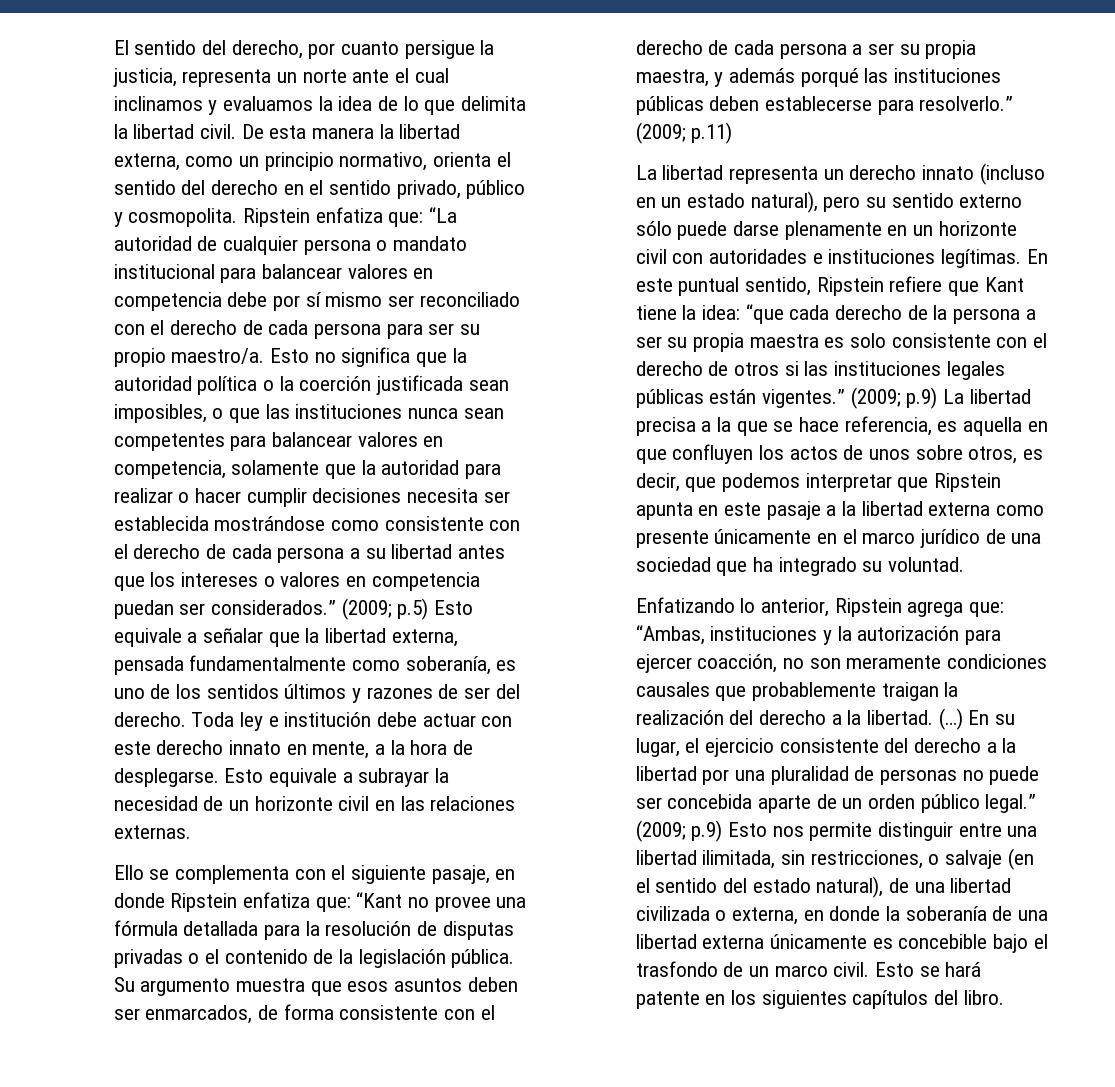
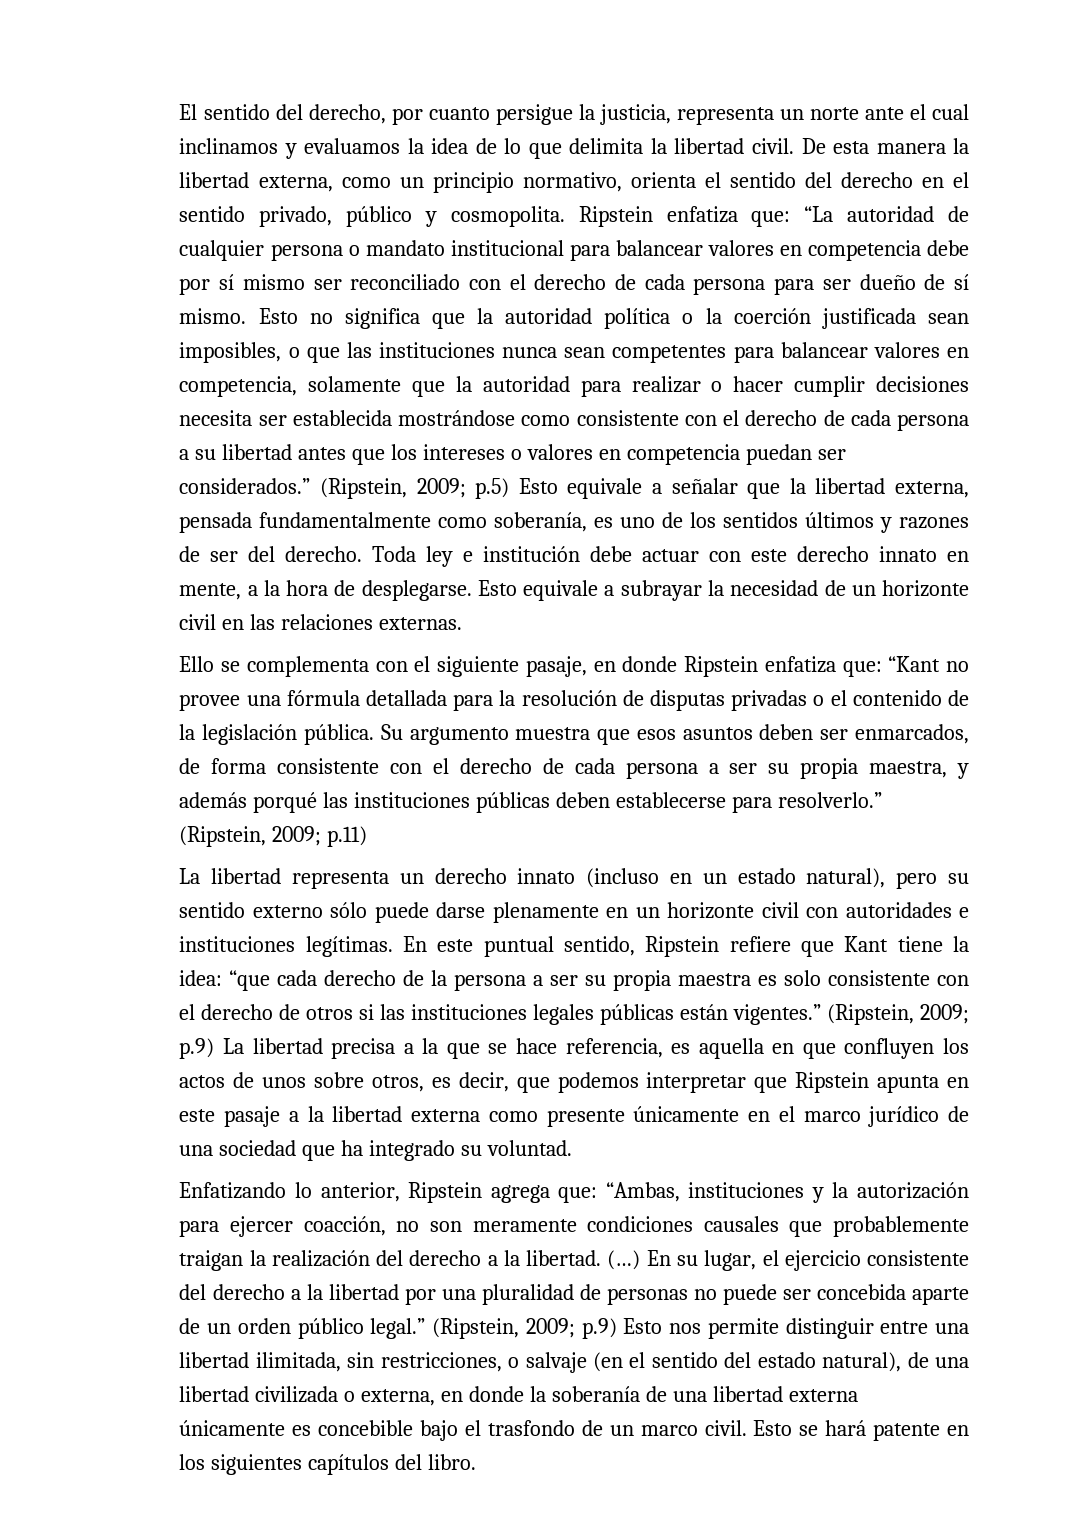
- Ripstein enfatiza que: “La autoridad de cualquier persona o mandato institucional para balancear valores en competencia debe por sí mismo ser reconciliado con el derecho de cada persona para ser su propio maestro/a.
+ Ripstein enfatiza que: “La autoridad de cualquier persona o mandato institucional para balancear valores en competencia debe por sí mismo ser reconciliado con el derecho de cada persona para ser dueño de sí mismo.
- (2009; p.5) Esto equivale a señalar que la libertad externa, pensada fundamentalmente como soberanía, es uno de los sentidos últimos y razones de ser del derecho.
+ (Ripstein, 2009; p.5) Esto equivale a señalar que la libertad externa, pensada fundamentalmente como soberanía, es uno de los sentidos últimos y razones de ser del derecho.
- (2009; p.11)
+ (Ripstein, 2009; p.11)
- (2009; p.9) La libertad precisa a la que se hace referencia, es aquella en que confluyen los actos de unos sobre otros, es decir, que podemos interpretar que Ripstein apunta en este pasaje a la libertad externa como presente únicamente en el marco jurídico de una sociedad que ha integrado su voluntad.
+ (Ripstein, 2009; p.9) La libertad precisa a la que se hace referencia, es aquella en que confluyen los actos de unos sobre otros, es decir, que podemos interpretar que Ripstein apunta en este pasaje a la libertad externa como presente únicamente en el marco jurídico de una sociedad que ha integrado su voluntad.
- (2009; p.9) Esto nos permite distinguir entre una libertad ilimitada, sin restricciones, o salvaje (en el sentido del estado natural), de una libertad civilizada o externa, en donde la soberanía de una libertad externa únicamente es concebible bajo el trasfondo de un marco civil.
+ (Ripstein, 2009; p.9) Esto nos permite distinguir entre una libertad ilimitada, sin restricciones, o salvaje (en el sentido del estado natural), de una libertad civilizada o externa, en donde la soberanía de una libertad externa únicamente es concebible bajo el trasfondo de un marco civil.

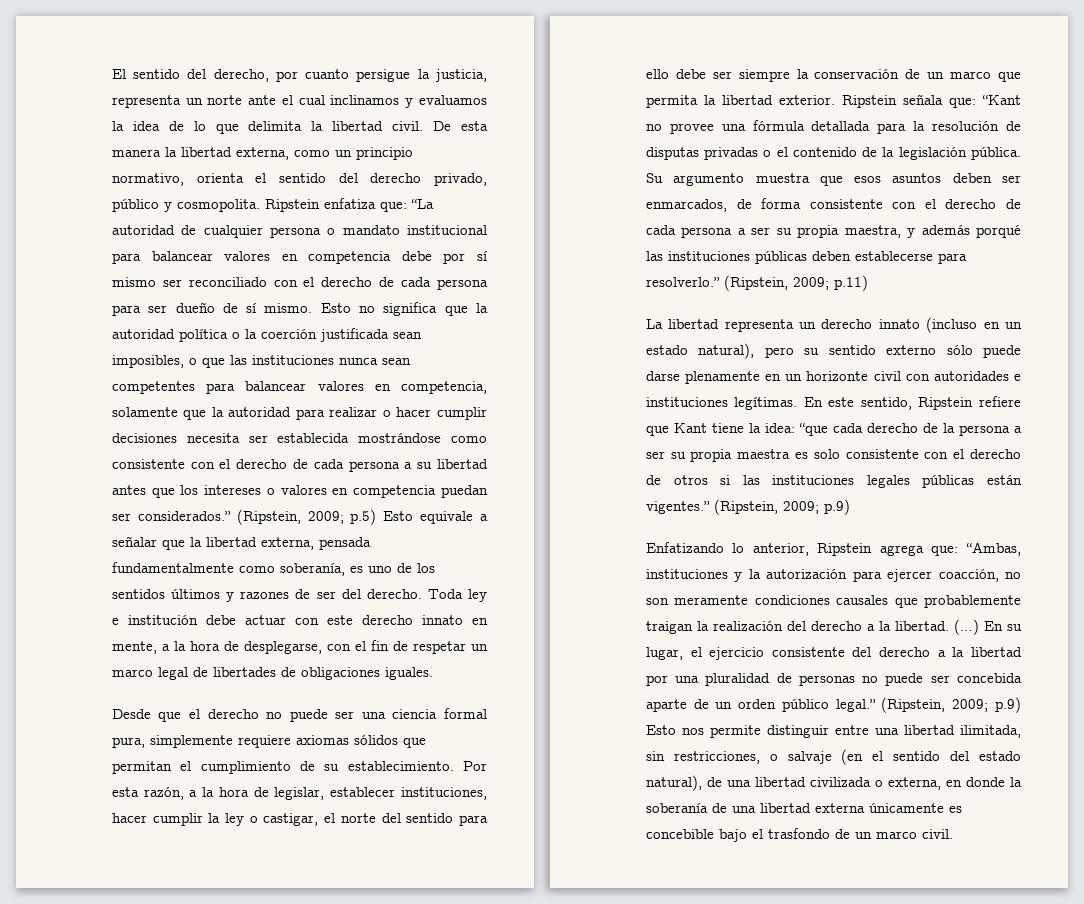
- De esta manera la libertad externa, como un principio normativo, orienta el sentido del derecho en el sentido privado, público y cosmopolita.
+ De esta manera la libertad externa, como un principio normativo, orienta el sentido del derecho privado, público y cosmopolita.
- Toda ley e institución debe actuar con este derecho innato en mente, a la hora de desplegarse. Esto equivale a subrayar la necesidad de un horizonte civil en las relaciones externas.
- Ello se complementa con el siguiente pasaje, en donde Ripstein enfatiza que: “Kant no provee una fórmula detallada para la resolución de disputas privadas o el contenido de la legislación pública.
+ Toda ley e institución debe actuar con este derecho innato en mente, a la hora de desplegarse, con el fin de respetar un marco legal de libertades de obligaciones iguales.
+ Desde que el derecho no puede ser una ciencia formal pura, simplemente requiere axiomas sólidos que permitan el cumplimiento de su establecimiento. Por esta razón, a la hora de legislar, establecer instituciones, hacer cumplir la ley o castigar, el norte del sentido para ello debe ser siempre la conservación de un marco que permita la libertad exterior. Ripstein señala que: “Kant no provee una fórmula detallada para la resolución de disputas privadas o el contenido de la legislación pública.
- En este puntual sentido, Ripstein refiere que Kant tiene la idea: “que cada derecho de la persona a ser su propia maestra es solo consistente con el derecho de otros si las instituciones legales públicas están vigentes.” (Ripstein, 2009; p.9) La libertad precisa a la que se hace referencia, es aquella en que confluyen los actos de unos sobre otros, es decir, que podemos interpretar que Ripstein apunta en este pasaje a la libertad externa como presente únicamente en el marco jurídico de una sociedad que ha integrado su voluntad.
+ En este sentido, Ripstein refiere que Kant tiene la idea: “que cada derecho de la persona a ser su propia maestra es solo consistente con el derecho de otros si las instituciones legales públicas están vigentes.” (Ripstein, 2009; p.9)
- Esto se hará patente en los siguientes capítulos del libro.

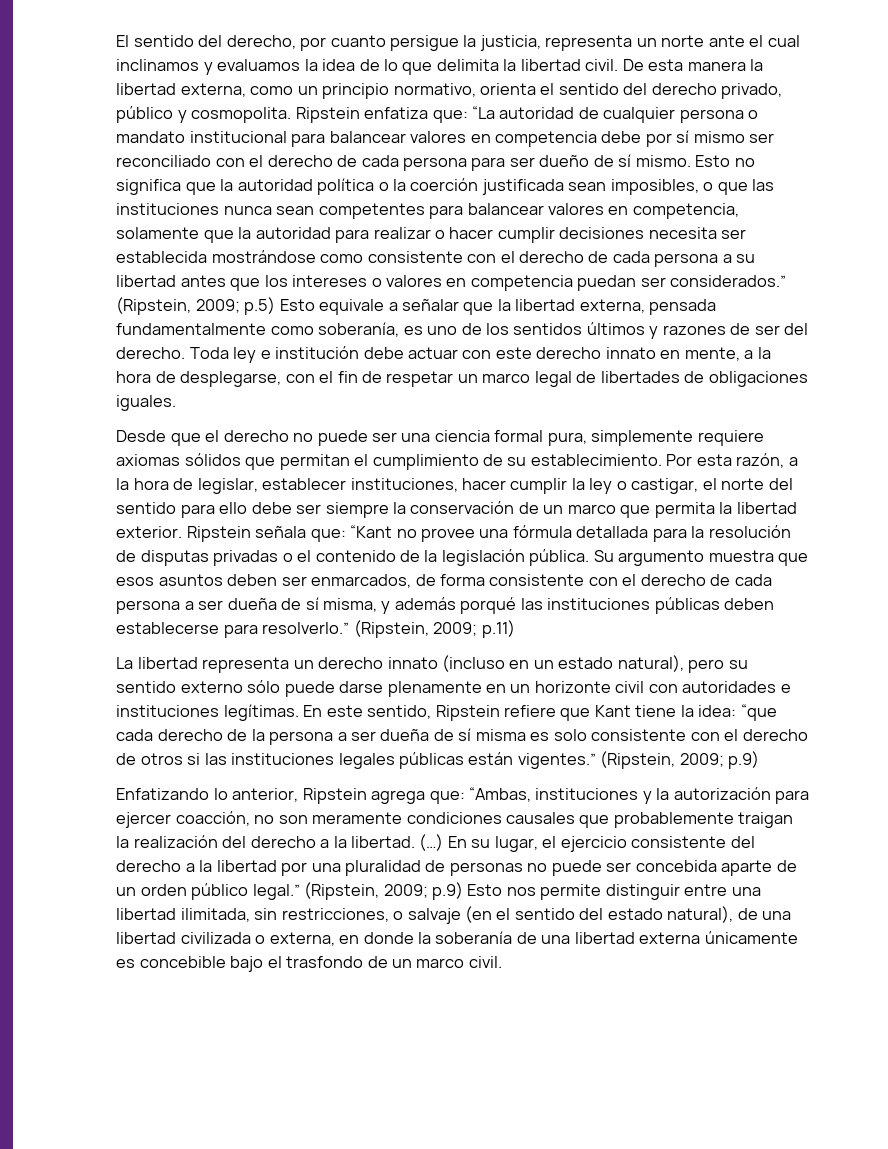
- Su argumento muestra que esos asuntos deben ser enmarcados, de forma consistente con el derecho de cada persona a ser su propia maestra, y además porqué las instituciones públicas deben establecerse para resolverlo.”
+ Su argumento muestra que esos asuntos deben ser enmarcados, de forma consistente con el derecho de cada persona a ser dueña de sí misma, y además porqué las instituciones públicas deben establecerse para resolverlo.”
- En este sentido, Ripstein refiere que Kant tiene la idea: “que cada derecho de la persona a ser su propia maestra es solo consistente con el derecho de otros si las instituciones legales públicas están vigentes.”
+ En este sentido, Ripstein refiere que Kant tiene la idea: “que cada derecho de la persona a ser dueña de sí misma es solo consistente con el derecho de otros si las instituciones legales públicas están vigentes.”

